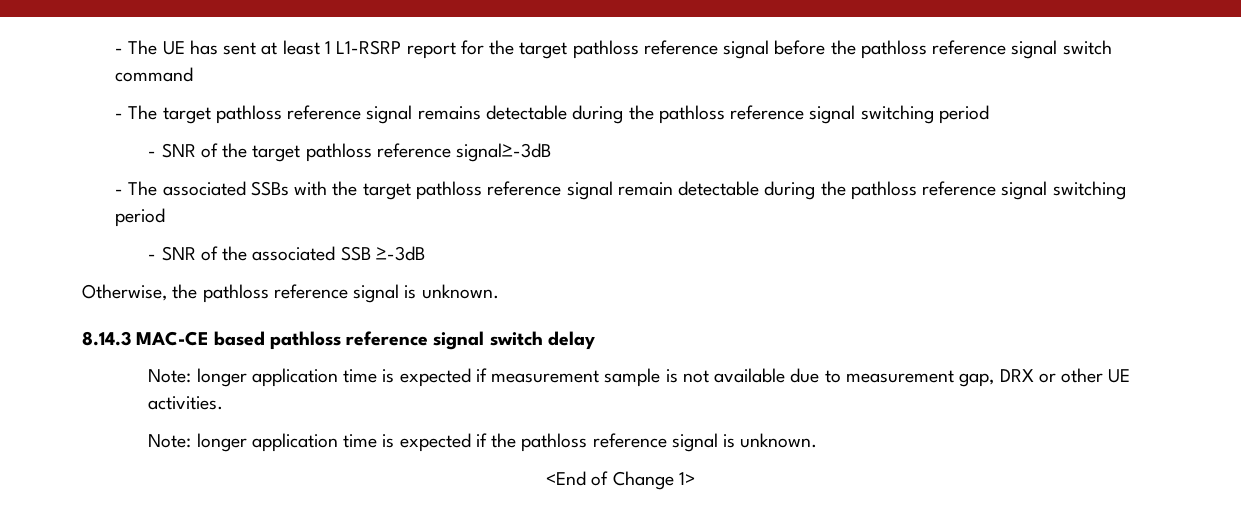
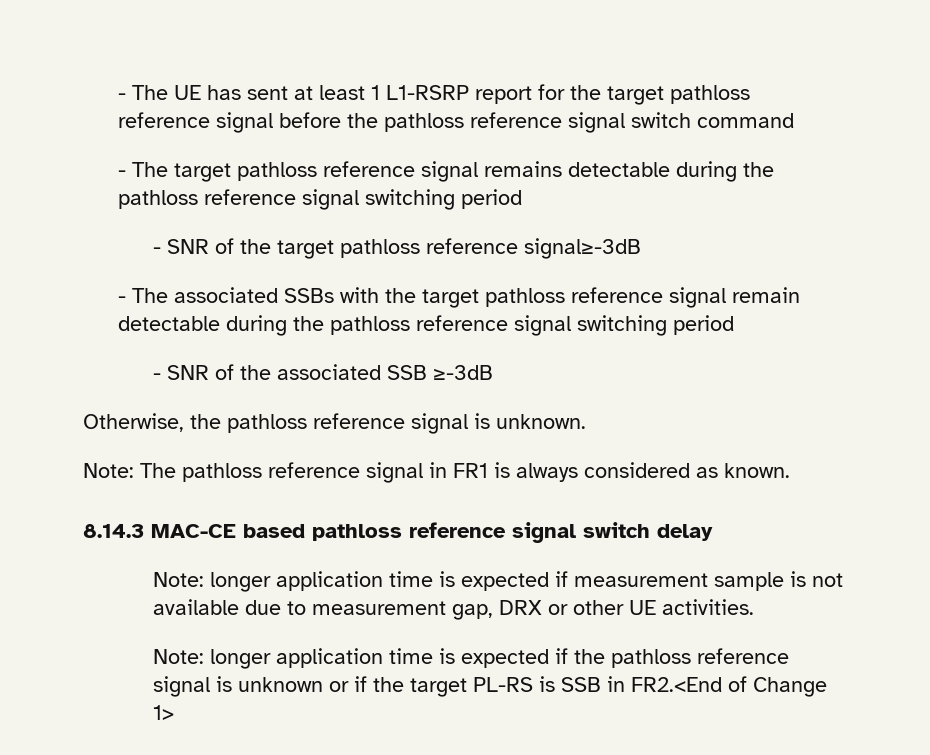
+ Note: The pathloss reference signal in FR1 is always considered as known.
- Note: longer application time is expected if the pathloss reference signal is unknown.
- <End of Change 1>
+ Note: longer application time is expected if the pathloss reference signal is unknown or if the target PL-RS is SSB in FR2.<End of Change 1>

